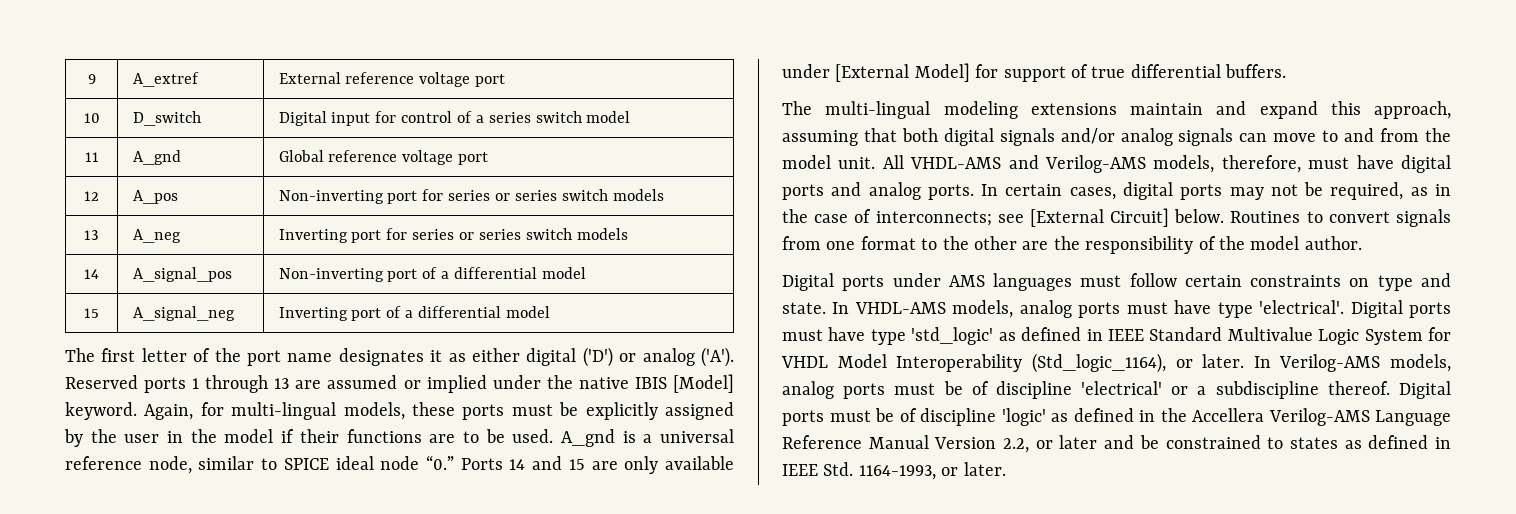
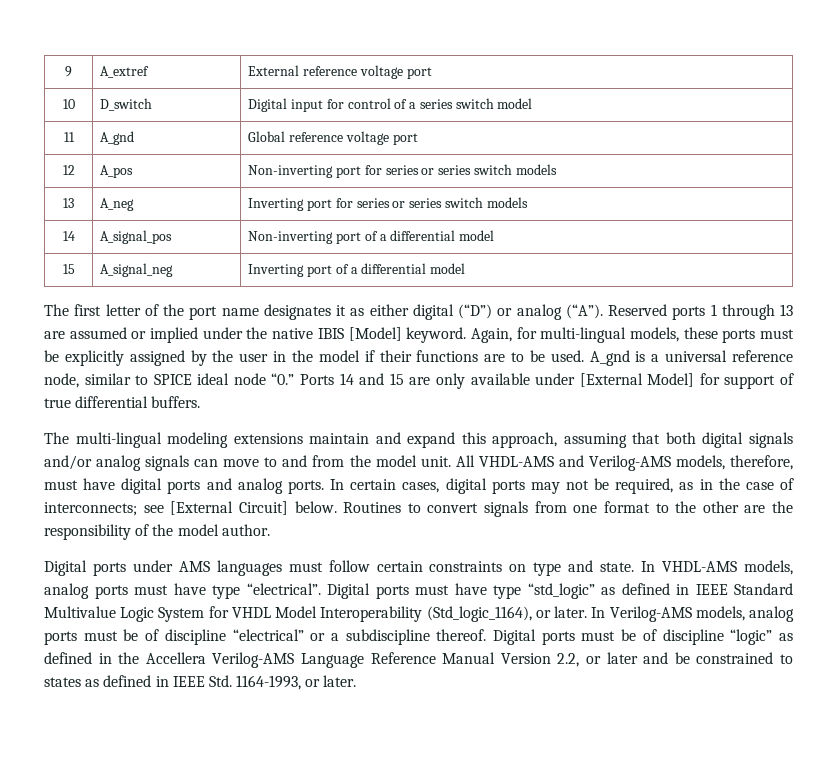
- The first letter of the port name designates it as either digital ('D') or analog ('A'). Reserved ports 1 through 13 are assumed or implied under the native IBIS [Model] keyword.
+ The first letter of the port name designates it as either digital (“D”) or analog (“A”). Reserved ports 1 through 13 are assumed or implied under the native IBIS [Model] keyword.
- In VHDL-AMS models, analog ports must have type 'electrical'.
+ In VHDL-AMS models, analog ports must have type “electrical”.
- Digital ports must have type 'std_logic' as defined in IEEE Standard Multivalue Logic System for VHDL Model Interoperability (Std_logic_1164), or later.
+ Digital ports must have type “std_logic” as defined in IEEE Standard Multivalue Logic System for VHDL Model Interoperability (Std_logic_1164), or later.
- In Verilog-AMS models, analog ports must be of discipline 'electrical' or a subdiscipline thereof.
+ In Verilog-AMS models, analog ports must be of discipline “electrical” or a subdiscipline thereof.
- Digital ports must be of discipline 'logic' as defined in the Accellera Verilog-AMS Language Reference Manual Version 2.2, or later and be constrained to states as defined in IEEE Std. 1164-1993, or later.
+ Digital ports must be of discipline “logic” as defined in the Accellera Verilog-AMS Language Reference Manual Version 2.2, or later and be constrained to states as defined in IEEE Std. 1164-1993, or later.

